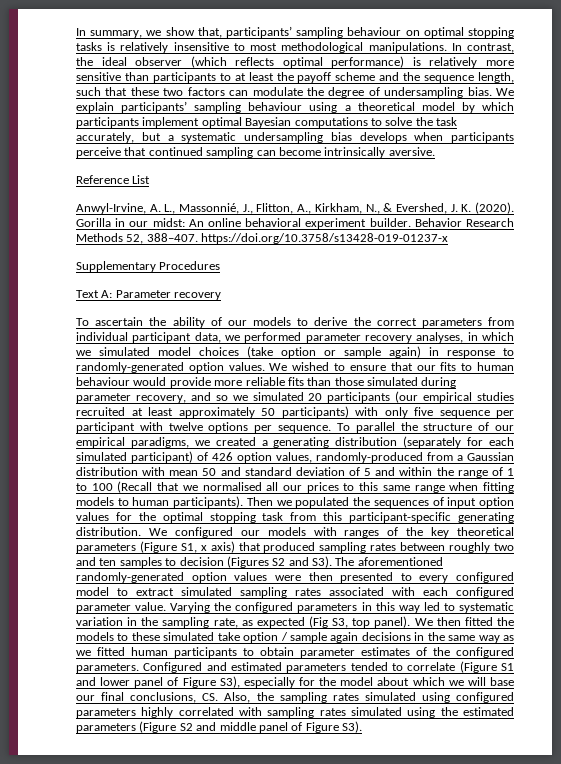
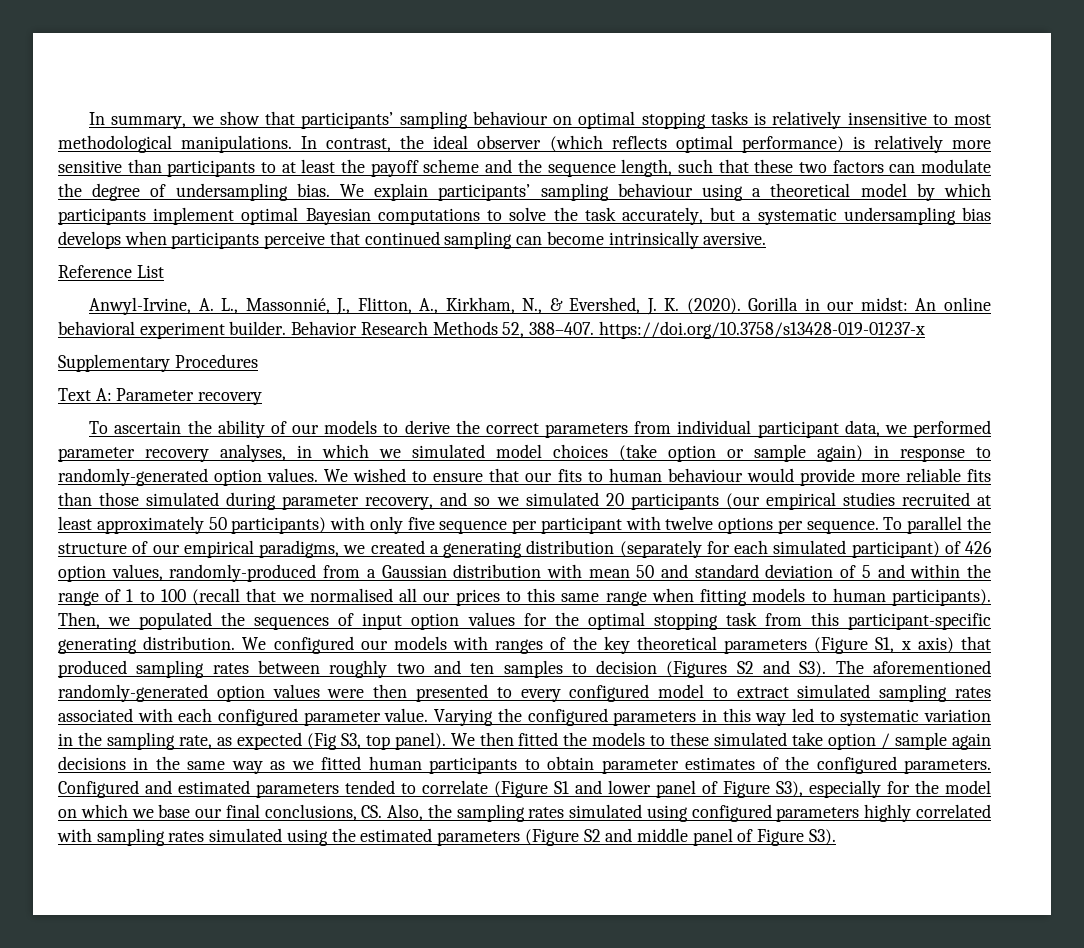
- In summary, we show that, participants’ sampling behaviour on optimal stopping tasks is relatively insensitive to most methodological manipulations.
+ In summary, we show that participants’ sampling behaviour on optimal stopping tasks is relatively insensitive to most methodological manipulations.
- To parallel the structure of our empirical paradigms, we created a generating distribution (separately for each simulated participant) of 426 option values, randomly-produced from a Gaussian distribution with mean 50 and standard deviation of 5 and within the range of 1 to 100 (Recall that we normalised all our prices to this same range when fitting models to human participants).
+ To parallel the structure of our empirical paradigms, we created a generating distribution (separately for each simulated participant) of 426 option values, randomly-produced from a Gaussian distribution with mean 50 and standard deviation of 5 and within the range of 1 to 100 (recall that we normalised all our prices to this same range when fitting models to human participants).
- Then we populated the sequences of input option values for the optimal stopping task from this participant-specific generating distribution.
+ Then, we populated the sequences of input option values for the optimal stopping task from this participant-specific generating distribution.
- Configured and estimated parameters tended to correlate (Figure S1 and lower panel of Figure S3), especially for the model about which we will base our final conclusions, CS. Also, the sampling rates simulated using configured parameters highly correlated with sampling rates simulated using the estimated parameters (Figure S2 and middle panel of Figure S3).
+ Configured and estimated parameters tended to correlate (Figure S1 and lower panel of Figure S3), especially for the model on which we base our final conclusions, CS. Also, the sampling rates simulated using configured parameters highly correlated with sampling rates simulated using the estimated parameters (Figure S2 and middle panel of Figure S3).

